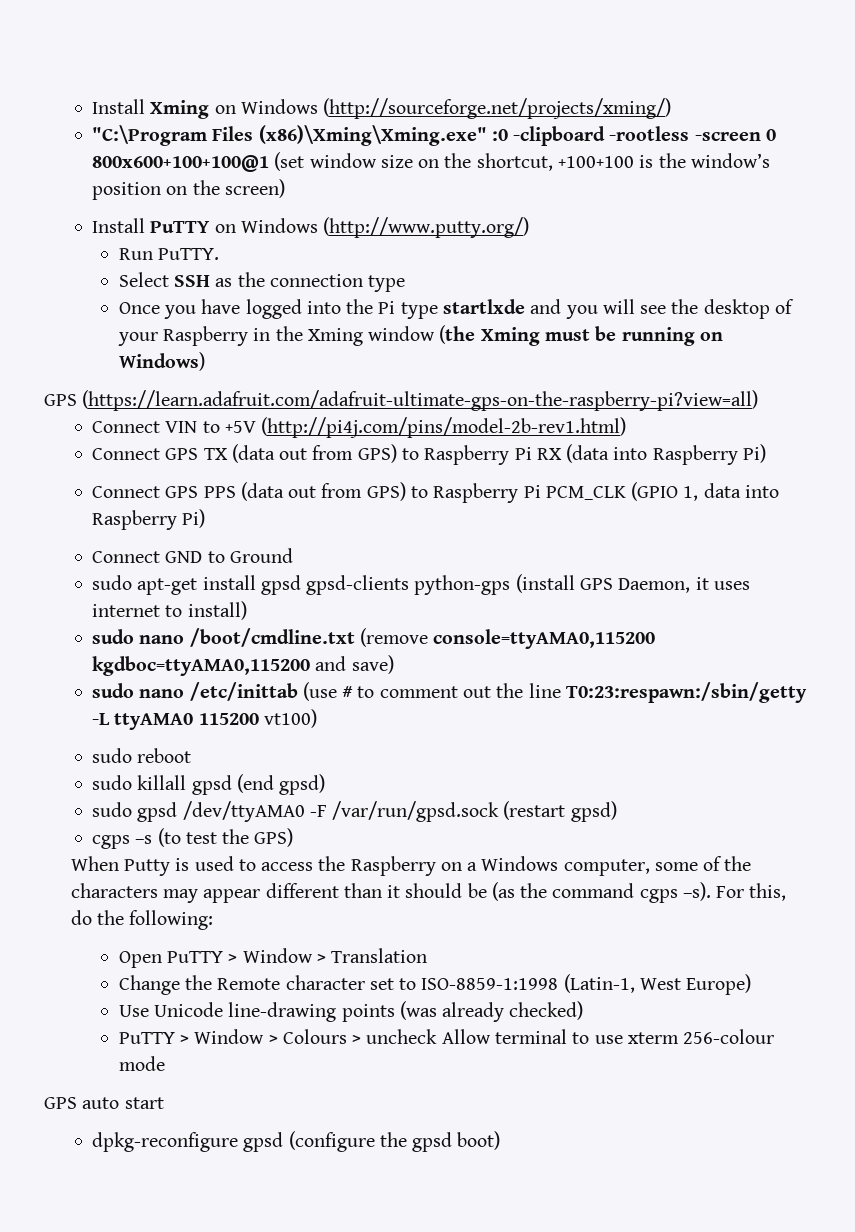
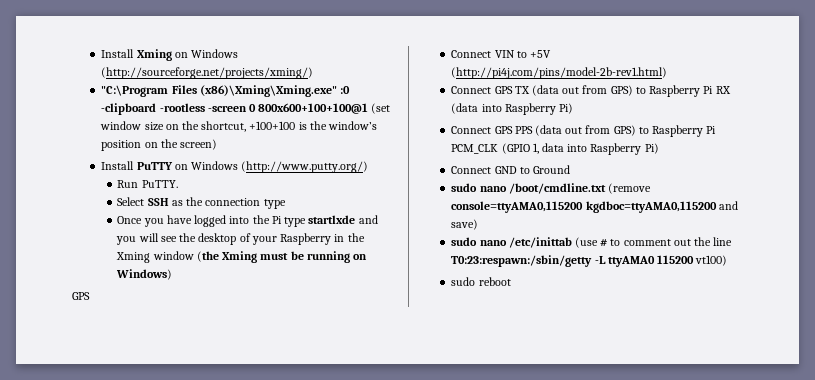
  Once you have logged into the Pi type startlxde and you will see the desktop of your Raspberry in the Xming window (the Xming must be running on Windows)
- GPS (https://learn.adafruit.com/adafruit-ultimate-gps-on-the-raspberry-pi?view=all)
+ GPS
- sudo apt-get install gpsd gpsd-clients python-gps (install GPS Daemon, it uses internet to install)
- sudo killall gpsd (end gpsd)
- sudo gpsd /dev/ttyAMA0 -F /var/run/gpsd.sock (restart gpsd)
- cgps –s (to test the GPS)
- When Putty is used to access the Raspberry on a Windows computer, some of the characters may appear different than it should be (as the command cgps –s). For this, do the following:
- Open PuTTY > Window > Translation
- Change the Remote character set to ISO-8859-1:1998 (Latin-1, West Europe)
- Use Unicode line-drawing points (was already checked)
- PuTTY > Window > Colours > uncheck Allow terminal to use xterm 256-colour mode
- GPS auto start
- dpkg-reconfigure gpsd (configure the gpsd boot)

